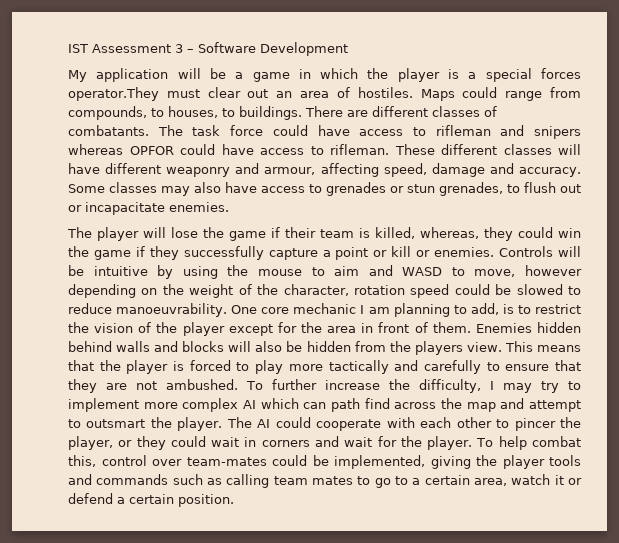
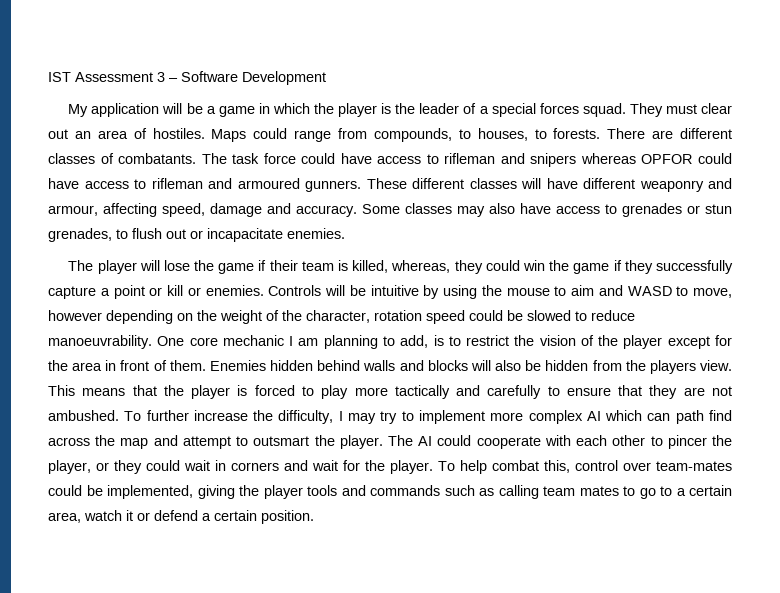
- My application will be a game in which the player is a special forces operator.They must clear out an area of hostiles.
+ My application will be a game in which the player is the leader of a special forces squad. They must clear out an area of hostiles.
- Maps could range from compounds, to houses, to buildings.
+ Maps could range from compounds, to houses, to forests.
- The task force could have access to rifleman and snipers whereas OPFOR could have access to rifleman.
+ The task force could have access to rifleman and snipers whereas OPFOR could have access to rifleman and armoured gunners.

